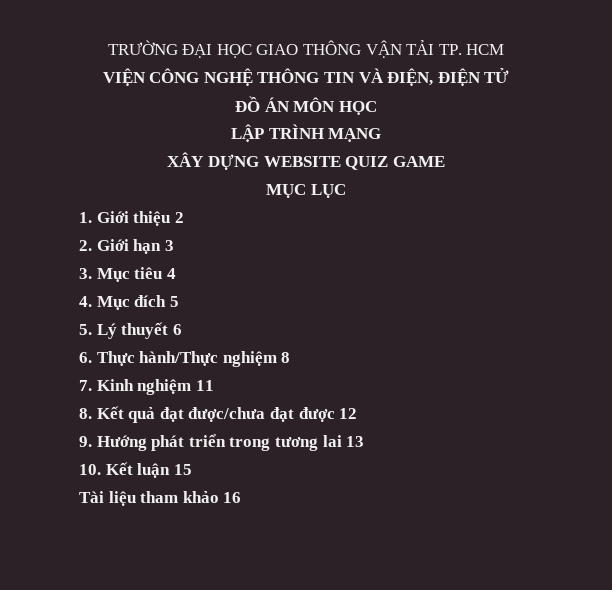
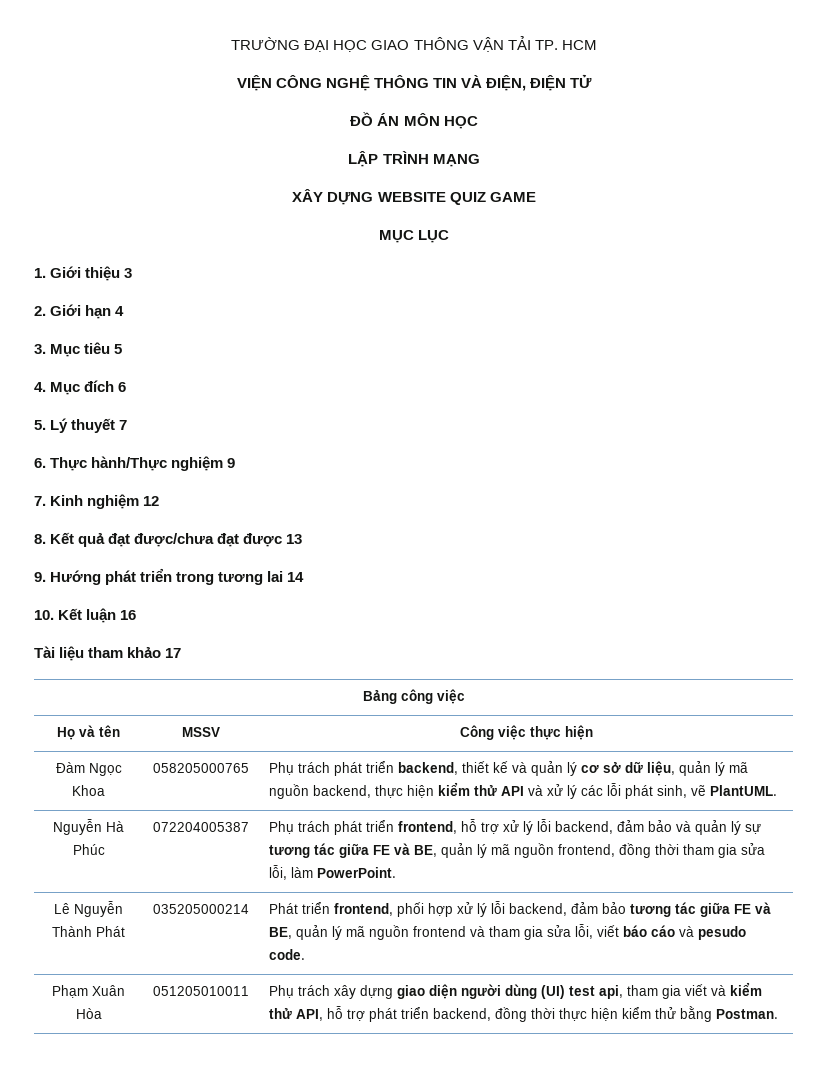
- 1. Giới thiệu 2
+ 1. Giới thiệu 3
- 2. Giới hạn 3
+ 2. Giới hạn 4
- 3. Mục tiêu 4
+ 3. Mục tiêu 5
- 4. Mục đích 5
+ 4. Mục đích 6
- 5. Lý thuyết 6
+ 5. Lý thuyết 7
- 6. Thực hành/Thực nghiệm 8
+ 6. Thực hành/Thực nghiệm 9
- 7. Kinh nghiệm 11
+ 7. Kinh nghiệm 12
- 8. Kết quả đạt được/chưa đạt được 12
+ 8. Kết quả đạt được/chưa đạt được 13
- 9. Hướng phát triển trong tương lai 13
+ 9. Hướng phát triển trong tương lai 14
- 10. Kết luận 15
+ 10. Kết luận 16
- Tài liệu tham khảo 16
+ Tài liệu tham khảo 17
+ Bảng công việc
+ Họ và tên | MSSV | Công việc thực hiện
+ Đàm Ngọc Khoa | 058205000765 | Phụ trách phát triển backend, thiết kế và quản lý cơ sở dữ liệu, quản lý mã nguồn backend, thực hiện kiểm thử API và xử lý các lỗi phát sinh, vẽ PlantUML.
+ Nguyễn Hà Phúc | 072204005387 | Phụ trách phát triển frontend, hỗ trợ xử lý lỗi backend, đảm bảo và quản lý sự tương tác giữa FE và BE, quản lý mã nguồn frontend, đồng thời tham gia sửa lỗi, làm PowerPoint.
+ Lê Nguyễn Thành Phát | 035205000214 | Phát triển frontend, phối hợp xử lý lỗi backend, đảm bảo tương tác giữa FE và BE, quản lý mã nguồn frontend và tham gia sửa lỗi, viết báo cáo và pesudo code.
+ Phạm Xuân Hòa | 051205010011 | Phụ trách xây dựng giao diện người dùng (UI) test api, tham gia viết và kiểm thử API, hỗ trợ phát triển backend, đồng thời thực hiện kiểm thử bằng Postman.

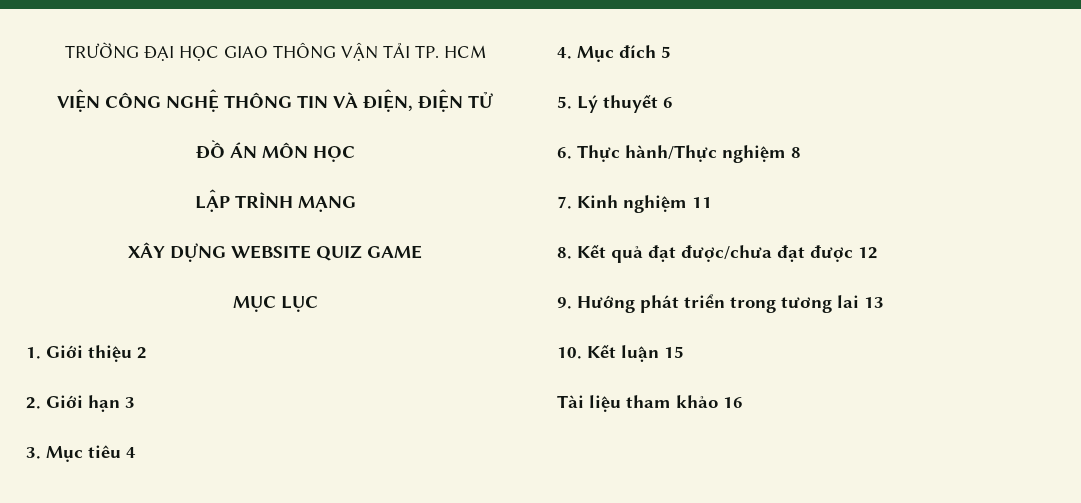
- 1. Giới thiệu 3
+ 1. Giới thiệu 2
- 2. Giới hạn 4
+ 2. Giới hạn 3
- 3. Mục tiêu 5
+ 3. Mục tiêu 4
- 4. Mục đích 6
+ 4. Mục đích 5
- 5. Lý thuyết 7
+ 5. Lý thuyết 6
- 6. Thực hành/Thực nghiệm 9
+ 6. Thực hành/Thực nghiệm 8
- 7. Kinh nghiệm 12
+ 7. Kinh nghiệm 11
- 8. Kết quả đạt được/chưa đạt được 13
+ 8. Kết quả đạt được/chưa đạt được 12
- 9. Hướng phát triển trong tương lai 14
+ 9. Hướng phát triển trong tương lai 13
- 10. Kết luận 16
+ 10. Kết luận 15
- Tài liệu tham khảo 17
- Bảng công việc
- Họ và tên | MSSV | Công việc thực hiện
- Đàm Ngọc Khoa | 058205000765 | Phụ trách phát triển backend, thiết kế và quản lý cơ sở dữ liệu, quản lý mã nguồn backend, thực hiện kiểm thử API và xử lý các lỗi phát sinh, vẽ PlantUML.
- Nguyễn Hà Phúc | 072204005387 | Phụ trách phát triển frontend, hỗ trợ xử lý lỗi backend, đảm bảo và quản lý sự tương tác giữa FE và BE, quản lý mã nguồn frontend, đồng thời tham gia sửa lỗi, làm PowerPoint.
- Lê Nguyễn Thành Phát | 035205000214 | Phát triển frontend, phối hợp xử lý lỗi backend, đảm bảo tương tác giữa FE và BE, quản lý mã nguồn frontend và tham gia sửa lỗi, viết báo cáo và pesudo code.
- Phạm Xuân Hòa | 051205010011 | Phụ trách xây dựng giao diện người dùng (UI) test api, tham gia viết và kiểm thử API, hỗ trợ phát triển backend, đồng thời thực hiện kiểm thử bằng Postman.
+ Tài liệu tham khảo 16

